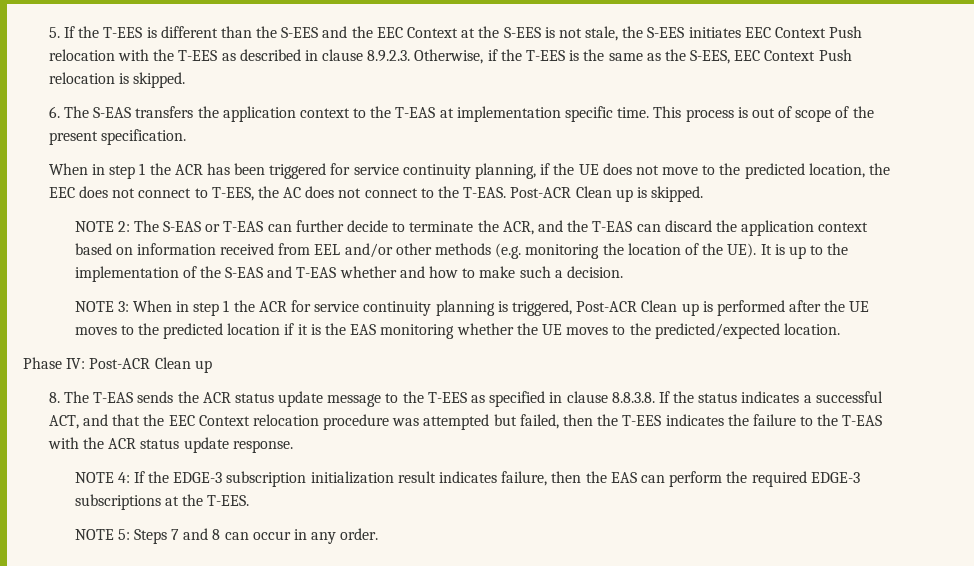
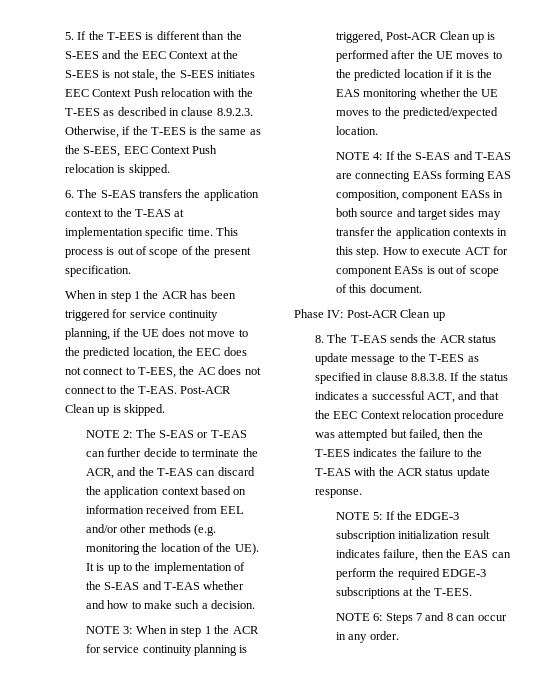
+ NOTE 4: If the S-EAS and T-EAS are connecting EASs forming EAS composition, component EASs in both source and target sides may transfer the application contexts in this step. How to execute ACT for component EASs is out of scope of this document.
- NOTE 4: If the EDGE-3 subscription initialization result indicates failure, then the EAS can perform the required EDGE-3 subscriptions at the T-EES.
+ NOTE 5: If the EDGE-3 subscription initialization result indicates failure, then the EAS can perform the required EDGE-3 subscriptions at the T-EES.
- NOTE 5: Steps 7 and 8 can occur in any order.
+ NOTE 6: Steps 7 and 8 can occur in any order.

